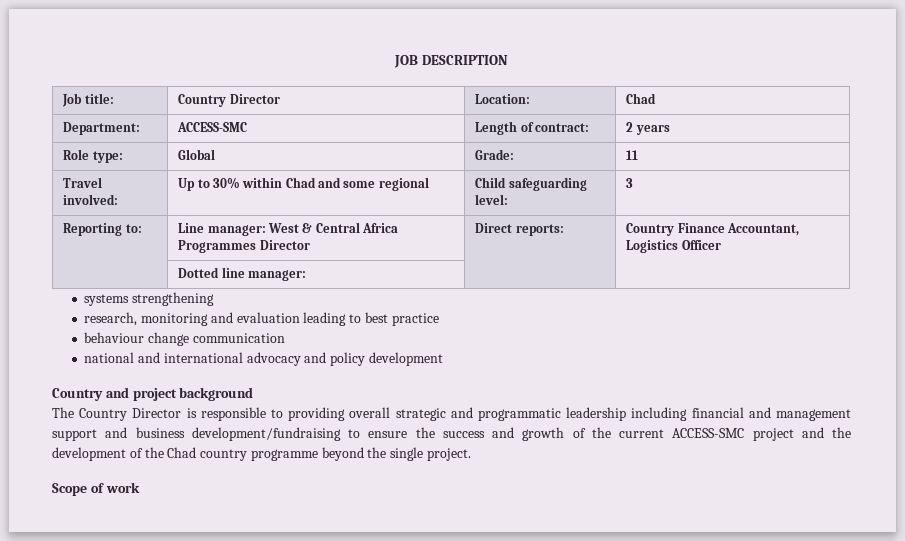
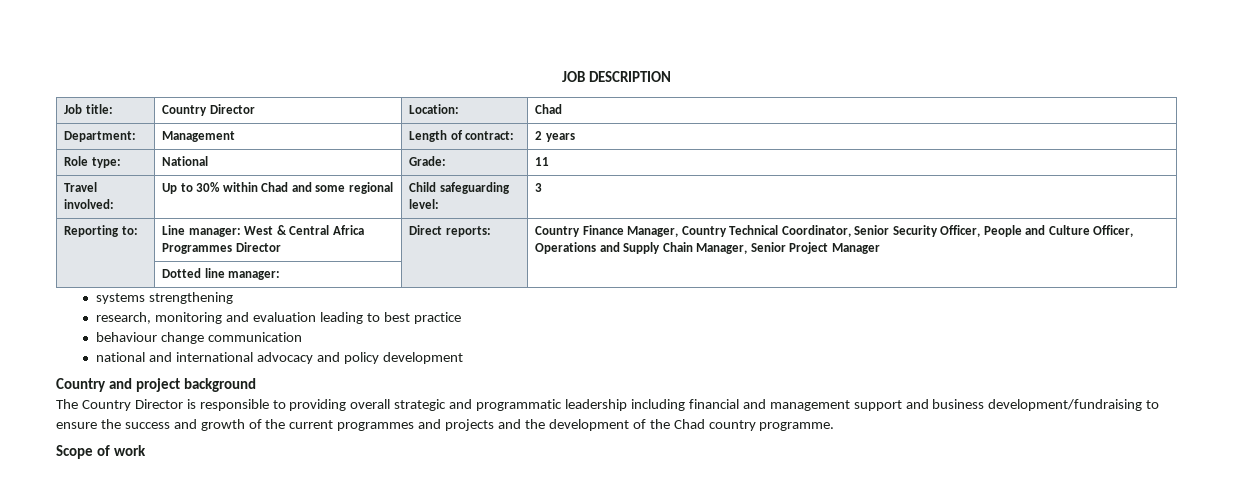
- Department: | ACCESS-SMC | Length of contract: | 2 years
+ Department: | Management | Length of contract: | 2 years
- Role type: | Global | Grade: | 11
+ Role type: | National | Grade: | 11
- Reporting to: | Line manager: West & Central Africa Programmes Director | Direct reports: | Country Finance Accountant, Logistics Officer
+ Reporting to: | Line manager: West & Central Africa Programmes Director | Direct reports: | Country Finance Manager, Country Technical Coordinator, Senior Security Officer, People and Culture Officer, Operations and Supply Chain Manager, Senior Project Manager
- The Country Director is responsible to providing overall strategic and programmatic leadership including financial and management support and business development/fundraising to ensure the success and growth of the current ACCESS-SMC project and the development of the Chad country programme beyond the single project.
+ The Country Director is responsible to providing overall strategic and programmatic leadership including financial and management support and business development/fundraising to ensure the success and growth of the current programmes and projects and the development of the Chad country programme.

